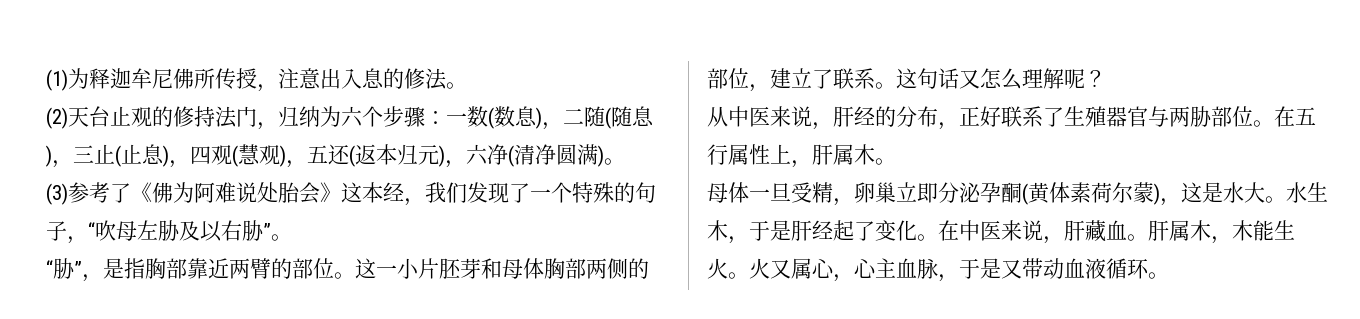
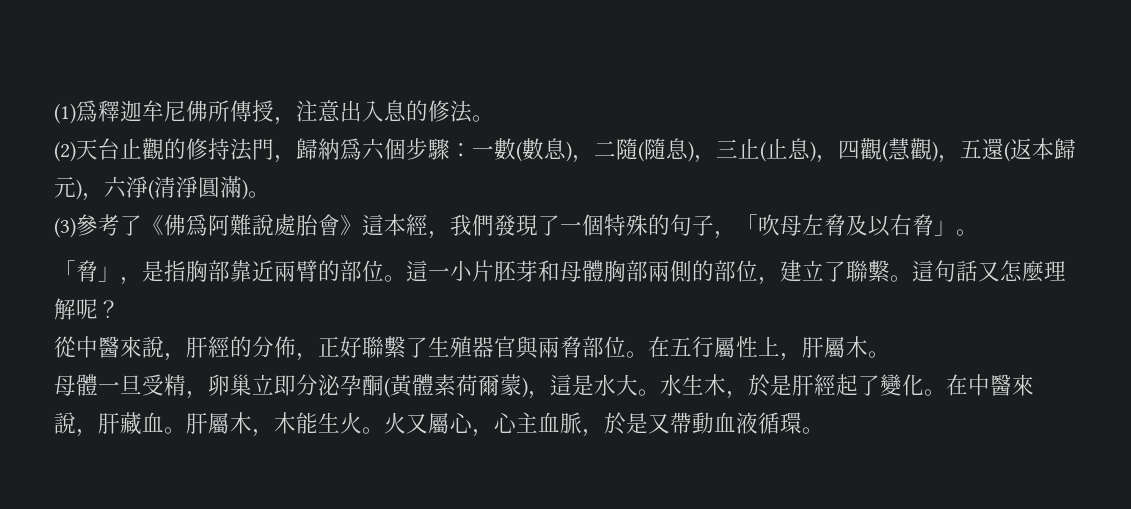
- (1)为释迦牟尼佛所传授，注意出入息的修法。
+ (1)爲釋迦牟尼佛所傳授，注意出入息的修法。
- (2)天台止观的修持法门，归纳为六个步骤：一数(数息)，二随(随息)，三止(止息)，四观(慧观)，五还(返本归元)，六净(清净圆满)。
+ (2)天台止觀的修持法門，歸納爲六個步驟：一數(數息)，二隨(隨息)，三止(止息)，四觀(慧觀)，五還(返本歸元)，六淨(清淨圓滿)。
- (3)参考了《佛为阿难说处胎会》这本经，我们发现了一个特殊的句子，“吹母左胁及以右胁”。
- “胁”，是指胸部靠近两臂的部位。
+ (3)參考了《佛爲阿難說處胎會》這本經，我們發現了一個特殊的句子，「吹母左脅及以右脅」。
+ 「脅」，是指胸部靠近兩臂的部位。
- 这一小片胚芽和母体胸部两侧的部位，建立了联系。这句话又怎么理解呢？
- 从中医来说，肝经的分布，正好联系了生殖器官与两胁部位。
+ 這一小片胚芽和母體胸部兩側的部位，建立了聯繫。這句話又怎麼理解呢？
+ 從中醫來說，肝經的分佈，正好聯繫了生殖器官與兩脅部位。
- 在五行属性上，肝属木。
+ 在五行屬性上，肝屬木。
- 母体一旦受精，卵巢立即分泌孕酮(黄体素荷尔蒙)，这是水大。
+ 母體一旦受精，卵巢立即分泌孕酮(黃體素荷爾蒙)，這是水大。
- 水生木，于是肝经起了变化。
+ 水生木，於是肝經起了變化。
- 在中医来说，肝藏血。
+ 在中醫來說，肝藏血。
- 肝属木，木能生火。
+ 肝屬木，木能生火。
- 火又属心，心主血脉，于是又带动血液循环。
+ 火又屬心，心主血脈，於是又帶動血液循環。

